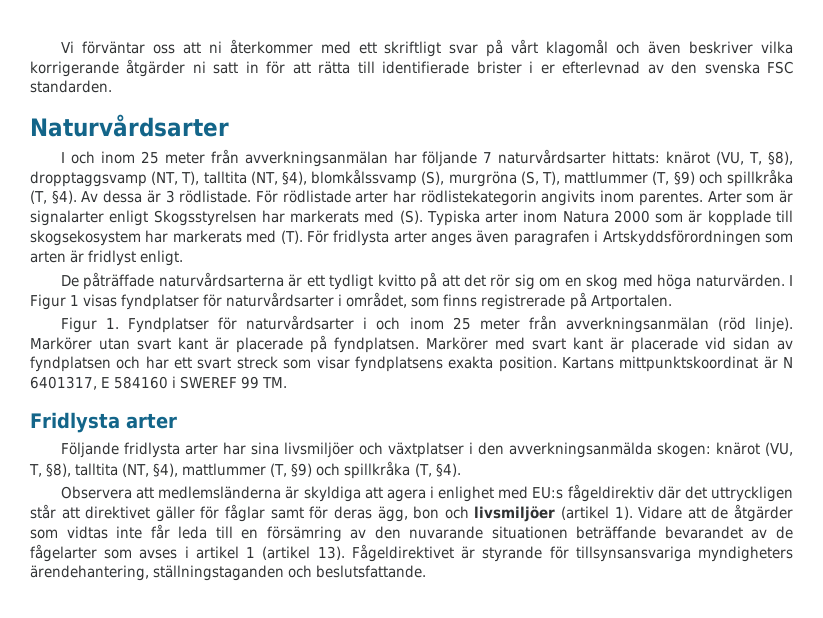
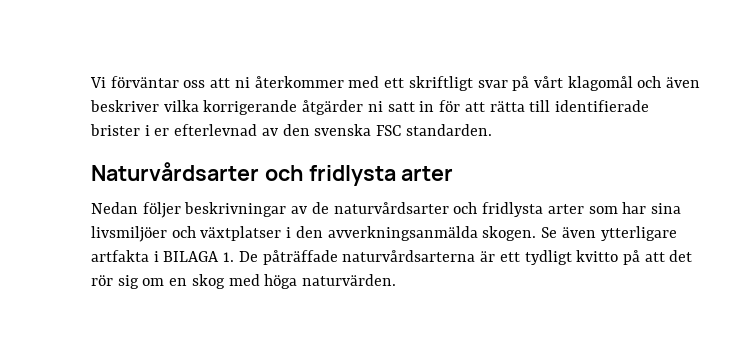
- Naturvårdsarter
- I och inom 25 meter från avverkningsanmälan har följande 7 naturvårdsarter hittats: knärot (VU, T, §8), dropptaggsvamp (NT, T), talltita (NT, §4), blomkålssvamp (S), murgröna (S, T), mattlummer (T, §9) och spillkråka (T, §4). Av dessa är 3 rödlistade. För rödlistade arter har rödlistekategorin angivits inom parentes. Arter som är signalarter enligt Skogsstyrelsen har markerats med (S). Typiska arter inom Natura 2000 som är kopplade till skogsekosystem har markerats med (T). För fridlysta arter anges även paragrafen i Artskyddsförordningen som arten är fridlyst enligt.
- De påträffade naturvårdsarterna är ett tydligt kvitto på att det rör sig om en skog med höga naturvärden. I Figur 1 visas fyndplatser för naturvårdsarter i området, som finns registrerade på Artportalen.
- Figur 1. Fyndplatser för naturvårdsarter i och inom 25 meter från avverkningsanmälan (röd linje). Markörer utan svart kant är placerade på fyndplatsen. Markörer med svart kant är placerade vid sidan av fyndplatsen och har ett svart streck som visar fyndplatsens exakta position. Kartans mittpunktskoordinat är N 6401317, E 584160 i SWEREF 99 TM.
- Fridlysta arter
- Följande fridlysta arter har sina livsmiljöer och växtplatser i den avverkningsanmälda skogen: knärot (VU, T, §8), talltita (NT, §4), mattlummer (T, §9) och spillkråka (T, §4).
- Observera att medlemsländerna är skyldiga att agera i enlighet med EU:s fågeldirektiv där det uttryckligen står att direktivet gäller för fåglar samt för deras ägg, bon och livsmiljöer (artikel 1). Vidare att de åtgärder som vidtas inte får leda till en försämring av den nuvarande situationen beträffande bevarandet av de fågelarter som avses i artikel 1 (artikel 13). Fågeldirektivet är styrande för tillsynsansvariga myndigheters ärendehantering, ställningstaganden och beslutsfattande.
+ Naturvårdsarter och fridlysta arter
+ Nedan följer beskrivningar av de naturvårdsarter och fridlysta arter som har sina livsmiljöer och växtplatser i den avverkningsanmälda skogen. Se även ytterligare artfakta i BILAGA 1. De påträffade naturvårdsarterna är ett tydligt kvitto på att det rör sig om en skog med höga naturvärden.

